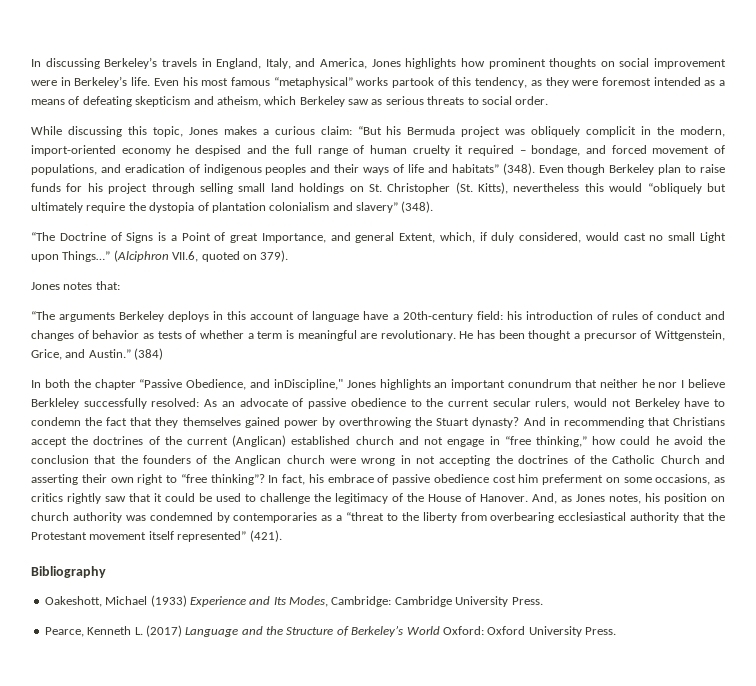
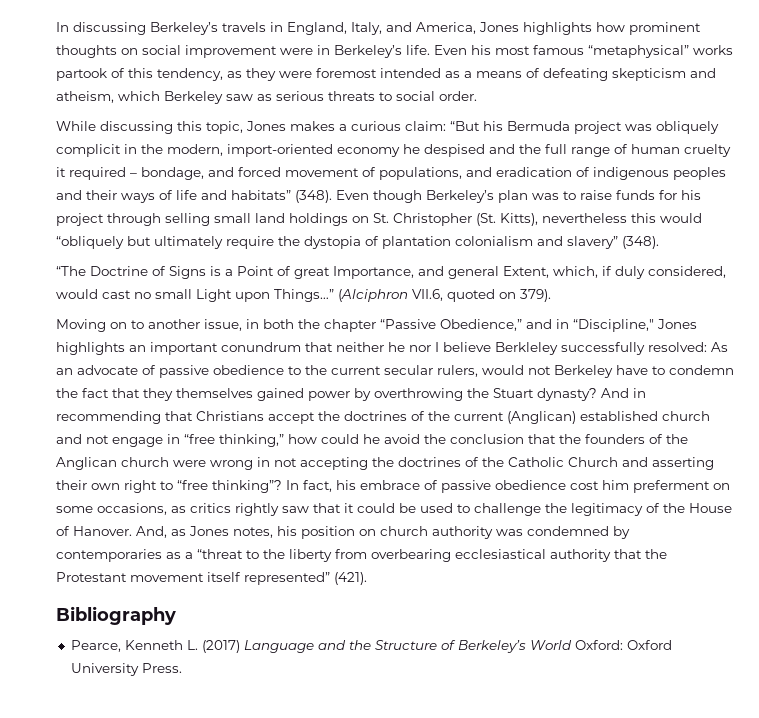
- Even though Berkeley plan to raise funds for his project through selling small land holdings on St. Christopher (St. Kitts), nevertheless this would “obliquely but ultimately require the dystopia of plantation colonialism and slavery” (348).
+ Even though Berkeley’s plan was to raise funds for his project through selling small land holdings on St. Christopher (St. Kitts), nevertheless this would “obliquely but ultimately require the dystopia of plantation colonialism and slavery” (348).
- Jones notes that:
- “The arguments Berkeley deploys in this account of language have a 20th-century field: his introduction of rules of conduct and changes of behavior as tests of whether a term is meaningful are revolutionary. He has been thought a precursor of Wittgenstein, Grice, and Austin.” (384)
- In both the chapter “Passive Obedience, and inDiscipline," Jones highlights an important conundrum that neither he nor I believe Berkleley successfully resolved: As an advocate of passive obedience to the current secular rulers, would not Berkeley have to condemn the fact that they themselves gained power by overthrowing the Stuart dynasty?
+ Moving on to another issue, in both the chapter “Passive Obedience,” and in “Discipline," Jones highlights an important conundrum that neither he nor I believe Berkleley successfully resolved: As an advocate of passive obedience to the current secular rulers, would not Berkeley have to condemn the fact that they themselves gained power by overthrowing the Stuart dynasty?
- Oakeshott, Michael (1933) Experience and Its Modes, Cambridge: Cambridge University Press.

